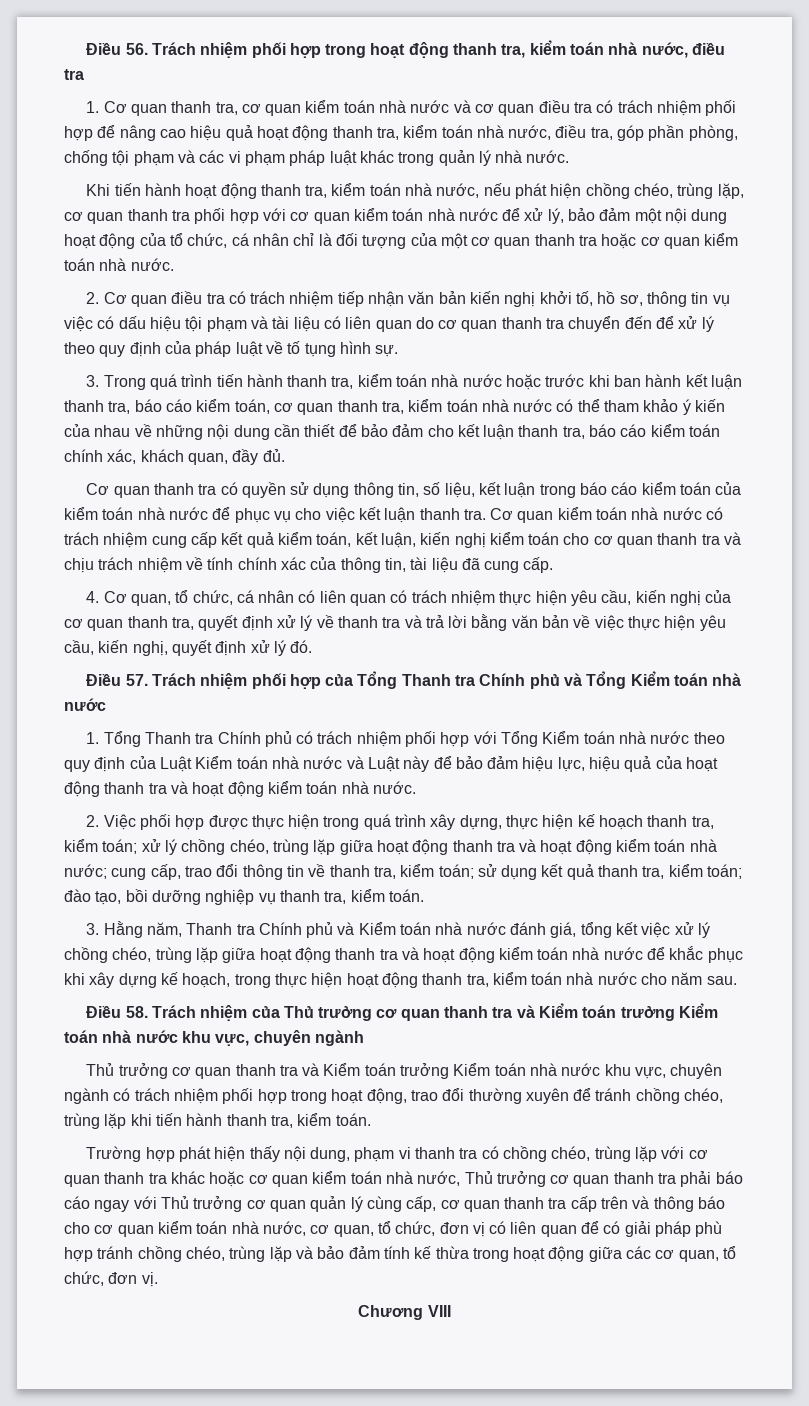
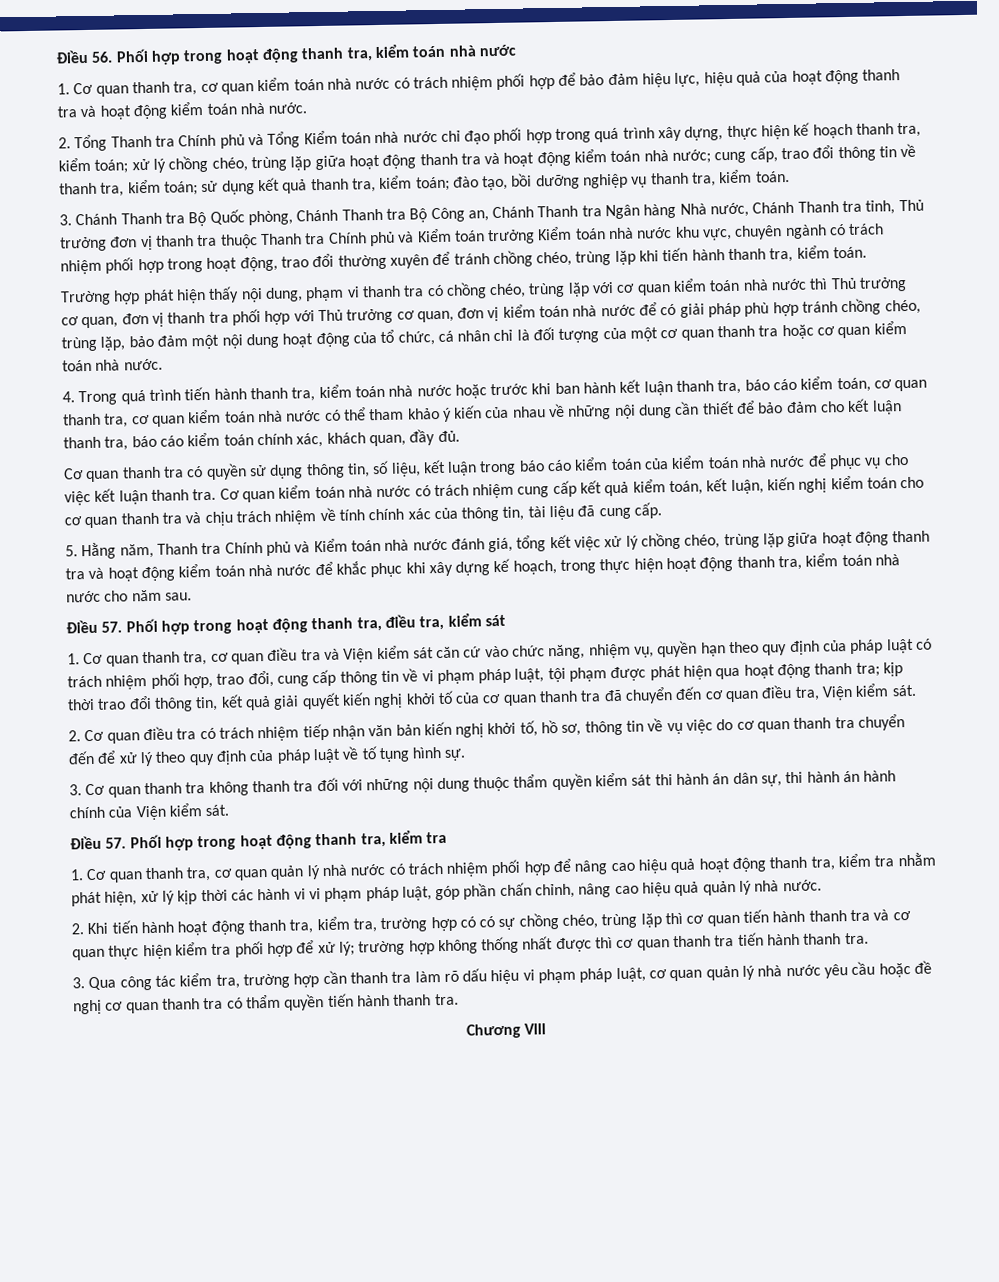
- Điều 56. Trách nhiệm phối hợp trong hoạt động thanh tra, kiểm toán nhà nước, điều tra
+ Điều 56. Phối hợp trong hoạt động thanh tra, kiểm toán nhà nước
- 1. Cơ quan thanh tra, cơ quan kiểm toán nhà nước và cơ quan điều tra có trách nhiệm phối hợp để nâng cao hiệu quả hoạt động thanh tra, kiểm toán nhà nước, điều tra, góp phần phòng, chống tội phạm và các vi phạm pháp luật khác trong quản lý nhà nước.
- Khi tiến hành hoạt động thanh tra, kiểm toán nhà nước, nếu phát hiện chồng chéo, trùng lặp, cơ quan thanh tra phối hợp với cơ quan kiểm toán nhà nước để xử lý, bảo đảm một nội dung hoạt động của tổ chức, cá nhân chỉ là đối tượng của một cơ quan thanh tra hoặc cơ quan kiểm toán nhà nước.
+ 1. Cơ quan thanh tra, cơ quan kiểm toán nhà nước có trách nhiệm phối hợp để bảo đảm hiệu lực, hiệu quả của hoạt động thanh tra và hoạt động kiểm toán nhà nước.
+ 2. Tổng Thanh tra Chính phủ và Tổng Kiểm toán nhà nước chỉ đạo phối hợp trong quá trình xây dựng, thực hiện kế hoạch thanh tra, kiểm toán; xử lý chồng chéo, trùng lặp giữa hoạt động thanh tra và hoạt động kiểm toán nhà nước; cung cấp, trao đổi thông tin về thanh tra, kiểm toán; sử dụng kết quả thanh tra, kiểm toán; đào tạo, bồi dưỡng nghiệp vụ thanh tra, kiểm toán.
+ 3. Chánh Thanh tra Bộ Quốc phòng, Chánh Thanh tra Bộ Công an, Chánh Thanh tra Ngân hàng Nhà nước, Chánh Thanh tra tỉnh, Thủ trưởng đơn vị thanh tra thuộc Thanh tra Chính phủ và Kiểm toán trưởng Kiểm toán nhà nước khu vực, chuyên ngành có trách nhiệm phối hợp trong hoạt động, trao đổi thường xuyên để tránh chồng chéo, trùng lặp khi tiến hành thanh tra, kiểm toán.
+ Trường hợp phát hiện thấy nội dung, phạm vi thanh tra có chồng chéo, trùng lặp với cơ quan kiểm toán nhà nước thì Thủ trưởng cơ quan, đơn vị thanh tra phối hợp với Thủ trưởng cơ quan, đơn vị kiểm toán nhà nước để có giải pháp phù hợp tránh chồng chéo, trùng lặp, bảo đảm một nội dung hoạt động của tổ chức, cá nhân chỉ là đối tượng của một cơ quan thanh tra hoặc cơ quan kiểm toán nhà nước.
- 2. Cơ quan điều tra có trách nhiệm tiếp nhận văn bản kiến nghị khởi tố, hồ sơ, thông tin vụ việc có dấu hiệu tội phạm và tài liệu có liên quan do cơ quan thanh tra chuyển đến để xử lý theo quy định của pháp luật về tố tụng hình sự.
- 3. Trong quá trình tiến hành thanh tra, kiểm toán nhà nước hoặc trước khi ban hành kết luận thanh tra, báo cáo kiểm toán, cơ quan thanh tra, kiểm toán nhà nước có thể tham khảo ý kiến của nhau về những nội dung cần thiết để bảo đảm cho kết luận thanh tra, báo cáo kiểm toán chính xác, khách quan, đầy đủ.
+ 4. Trong quá trình tiến hành thanh tra, kiểm toán nhà nước hoặc trước khi ban hành kết luận thanh tra, báo cáo kiểm toán, cơ quan thanh tra, cơ quan kiểm toán nhà nước có thể tham khảo ý kiến của nhau về những nội dung cần thiết để bảo đảm cho kết luận thanh tra, báo cáo kiểm toán chính xác, khách quan, đầy đủ.
- 4. Cơ quan, tổ chức, cá nhân có liên quan có trách nhiệm thực hiện yêu cầu, kiến nghị của cơ quan thanh tra, quyết định xử lý về thanh tra và trả lời bằng văn bản về việc thực hiện yêu cầu, kiến nghị, quyết định xử lý đó.
- Điều 57. Trách nhiệm phối hợp của Tổng Thanh tra Chính phủ và Tổng Kiểm toán nhà nước
- 1. Tổng Thanh tra Chính phủ có trách nhiệm phối hợp với Tổng Kiểm toán nhà nước theo quy định của Luật Kiểm toán nhà nước và Luật này để bảo đảm hiệu lực, hiệu quả của hoạt động thanh tra và hoạt động kiểm toán nhà nước.
- 2. Việc phối hợp được thực hiện trong quá trình xây dựng, thực hiện kế hoạch thanh tra, kiểm toán; xử lý chồng chéo, trùng lặp giữa hoạt động thanh tra và hoạt động kiểm toán nhà nước; cung cấp, trao đổi thông tin về thanh tra, kiểm toán; sử dụng kết quả thanh tra, kiểm toán; đào tạo, bồi dưỡng nghiệp vụ thanh tra, kiểm toán.
- 3. Hằng năm, Thanh tra Chính phủ và Kiểm toán nhà nước đánh giá, tổng kết việc xử lý chồng chéo, trùng lặp giữa hoạt động thanh tra và hoạt động kiểm toán nhà nước để khắc phục khi xây dựng kế hoạch, trong thực hiện hoạt động thanh tra, kiểm toán nhà nước cho năm sau.
+ 5. Hằng năm, Thanh tra Chính phủ và Kiểm toán nhà nước đánh giá, tổng kết việc xử lý chồng chéo, trùng lặp giữa hoạt động thanh tra và hoạt động kiểm toán nhà nước để khắc phục khi xây dựng kế hoạch, trong thực hiện hoạt động thanh tra, kiểm toán nhà nước cho năm sau.
- Điều 58. Trách nhiệm của Thủ trưởng cơ quan thanh tra và Kiểm toán trưởng Kiểm toán nhà nước khu vực, chuyên ngành
- Thủ trưởng cơ quan thanh tra và Kiểm toán trưởng Kiểm toán nhà nước khu vực, chuyên ngành có trách nhiệm phối hợp trong hoạt động, trao đổi thường xuyên để tránh chồng chéo, trùng lặp khi tiến hành thanh tra, kiểm toán.
- Trường hợp phát hiện thấy nội dung, phạm vi thanh tra có chồng chéo, trùng lặp với cơ quan thanh tra khác hoặc cơ quan kiểm toán nhà nước, Thủ trưởng cơ quan thanh tra phải báo cáo ngay với Thủ trưởng cơ quan quản lý cùng cấp, cơ quan thanh tra cấp trên và thông báo cho cơ quan kiểm toán nhà nước, cơ quan, tổ chức, đơn vị có liên quan để có giải pháp phù hợp tránh chồng chéo, trùng lặp và bảo đảm tính kế thừa trong hoạt động giữa các cơ quan, tổ chức, đơn vị.
+ Điều 57. Phối hợp trong hoạt động thanh tra, điều tra, kiểm sát
+ 1. Cơ quan thanh tra, cơ quan điều tra và Viện kiểm sát căn cứ vào chức năng, nhiệm vụ, quyền hạn theo quy định của pháp luật có trách nhiệm phối hợp, trao đổi, cung cấp thông tin về vi phạm pháp luật, tội phạm được phát hiện qua hoạt động thanh tra; kịp thời trao đổi thông tin, kết quả giải quyết kiến nghị khởi tố của cơ quan thanh tra đã chuyển đến cơ quan điều tra, Viện kiểm sát.
+ 2. Cơ quan điều tra có trách nhiệm tiếp nhận văn bản kiến nghị khởi tố, hồ sơ, thông tin về vụ việc do cơ quan thanh tra chuyển đến để xử lý theo quy định của pháp luật về tố tụng hình sự.
+ 3. Cơ quan thanh tra không thanh tra đối với những nội dung thuộc thẩm quyền kiểm sát thi hành án dân sự, thi hành án hành chính của Viện kiểm sát.
+ Điều 57. Phối hợp trong hoạt động thanh tra, kiểm tra
+ 1. Cơ quan thanh tra, cơ quan quản lý nhà nước có trách nhiệm phối hợp để nâng cao hiệu quả hoạt động thanh tra, kiểm tra nhằm phát hiện, xử lý kịp thời các hành vi vi phạm pháp luật, góp phần chấn chỉnh, nâng cao hiệu quả quản lý nhà nước.
+ 2. Khi tiến hành hoạt động thanh tra, kiểm tra, trường hợp có có sự chồng chéo, trùng lặp thì cơ quan tiến hành thanh tra và cơ quan thực hiện kiểm tra phối hợp để xử lý; trường hợp không thống nhất được thì cơ quan thanh tra tiến hành thanh tra.
+ 3. Qua công tác kiểm tra, trường hợp cần thanh tra làm rõ dấu hiệu vi phạm pháp luật, cơ quan quản lý nhà nước yêu cầu hoặc đề nghị cơ quan thanh tra có thẩm quyền tiến hành thanh tra.

